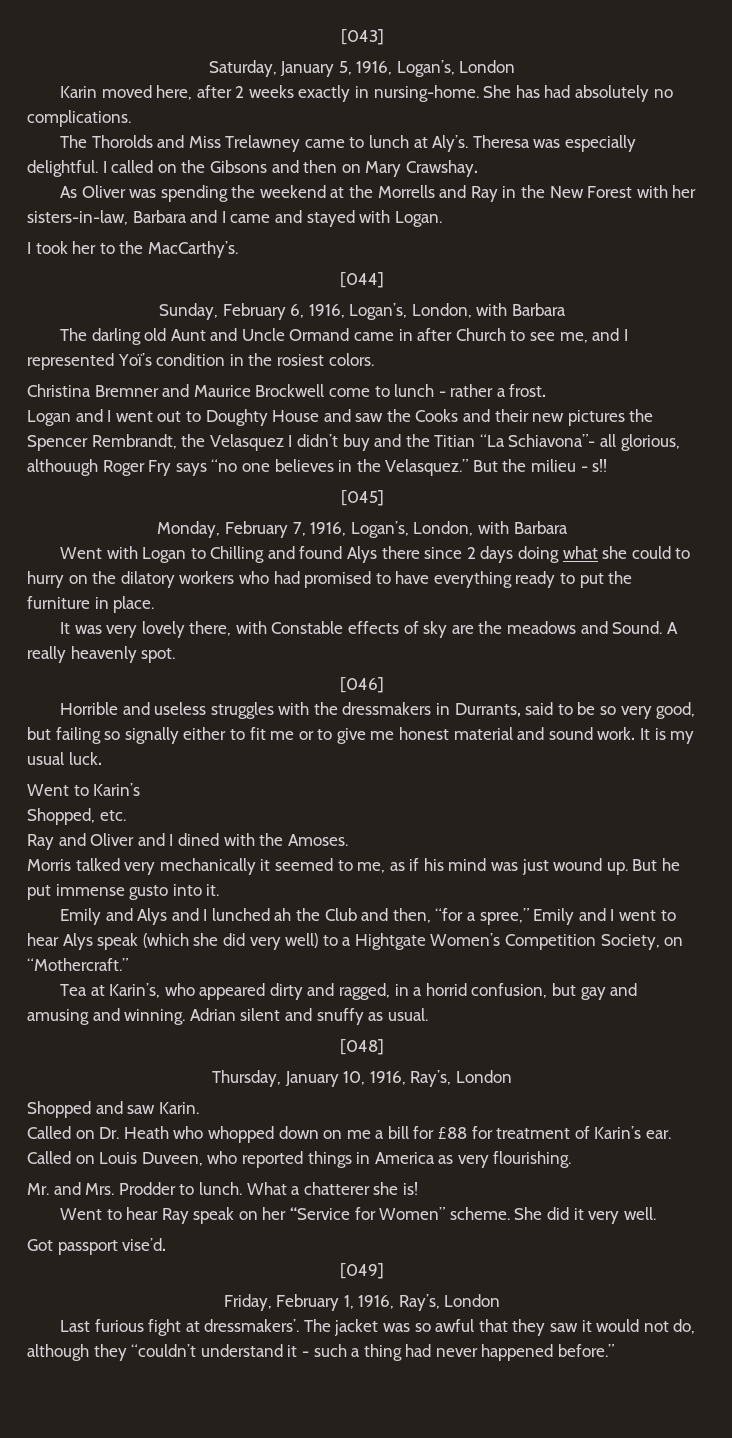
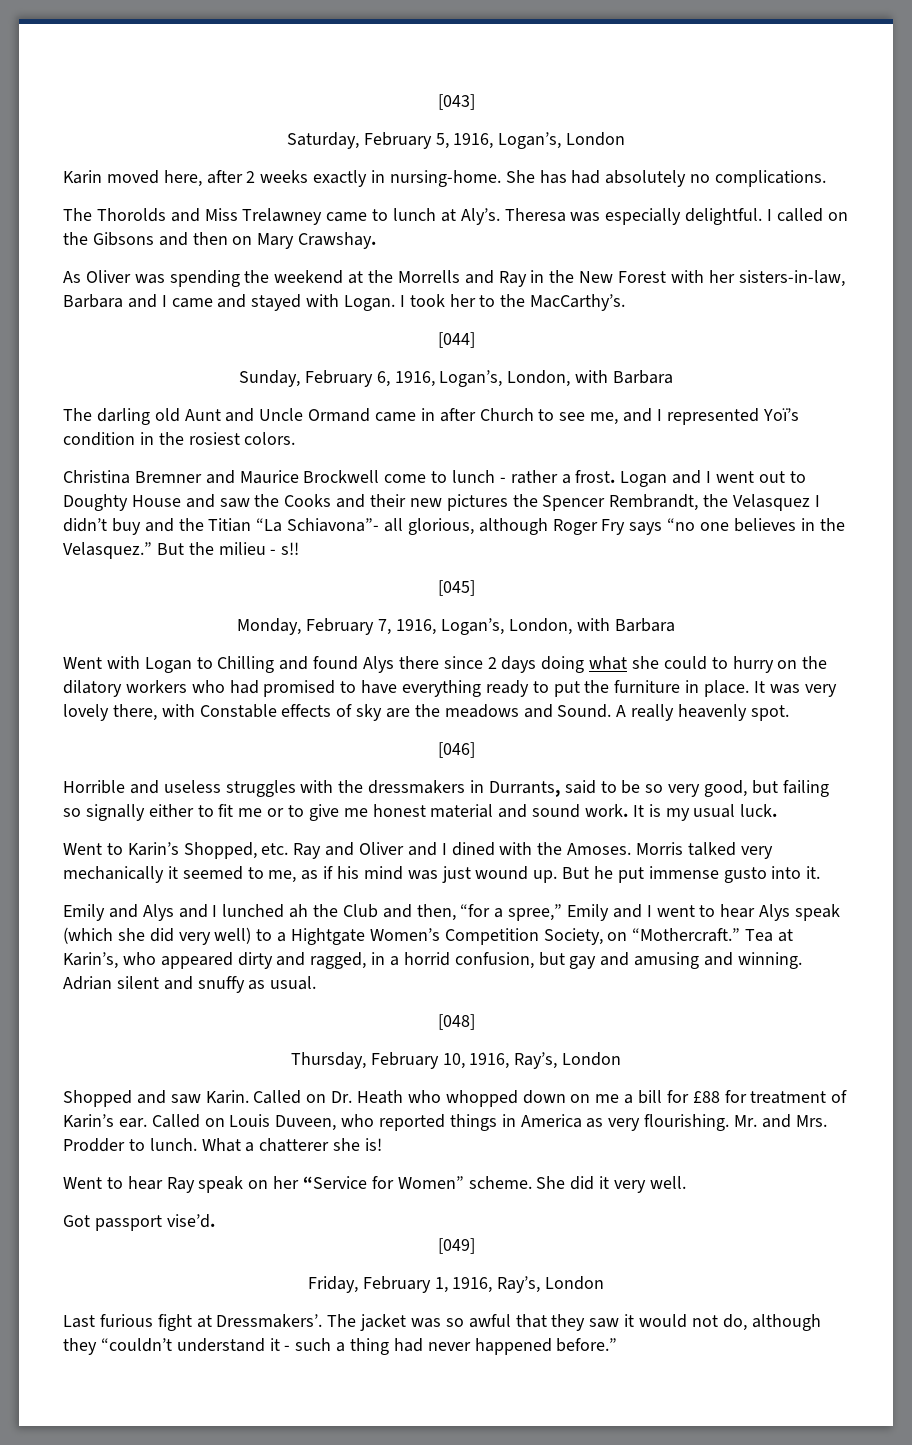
- Saturday, January 5, 1916, Logan’s, London
+ Saturday, February 5, 1916, Logan’s, London
- As Oliver was spending the weekend at the Morrells and Ray in the New Forest with her sisters-in-law, Barbara and I came and stayed with Logan.
- I took her to the MacCarthy’s.
+ As Oliver was spending the weekend at the Morrells and Ray in the New Forest with her sisters-in-law, Barbara and I came and stayed with Logan. I took her to the MacCarthy’s.
- Christina Bremner and Maurice Brockwell come to lunch - rather a frost.
- Logan and I went out to Doughty House and saw the Cooks and their new pictures the Spencer Rembrandt, the Velasquez I didn’t buy and the Titian “La Schiavona”- all glorious, althouugh Roger Fry says “no one believes in the Velasquez.”
+ Christina Bremner and Maurice Brockwell come to lunch - rather a frost. Logan and I went out to Doughty House and saw the Cooks and their new pictures the Spencer Rembrandt, the Velasquez I didn’t buy and the Titian “La Schiavona”- all glorious, although Roger Fry says “no one believes in the Velasquez.”
- Went with Logan to Chilling and found Alys there since 2 days doing what she could to hurry on the dilatory workers who had promised to have everything ready to put the furniture in place.
- It was very lovely there, with Constable effects of sky are the meadows and Sound.
+ Went with Logan to Chilling and found Alys there since 2 days doing what she could to hurry on the dilatory workers who had promised to have everything ready to put the furniture in place. It was very lovely there, with Constable effects of sky are the meadows and Sound.
- Went to Karin’s
- Shopped, etc.
- Ray and Oliver and I dined with the Amoses.
- Morris talked very mechanically it seemed to me, as if his mind was just wound up.
+ Went to Karin’s Shopped, etc. Ray and Oliver and I dined with the Amoses. Morris talked very mechanically it seemed to me, as if his mind was just wound up.
- Emily and Alys and I lunched ah the Club and then, “for a spree,” Emily and I went to hear Alys speak (which she did very well) to a Hightgate Women’s Competition Society, on “Mothercraft.”
- Tea at Karin’s, who appeared dirty and ragged, in a horrid confusion, but gay and amusing and winning.
+ Emily and Alys and I lunched ah the Club and then, “for a spree,” Emily and I went to hear Alys speak (which she did very well) to a Hightgate Women’s Competition Society, on “Mothercraft.” Tea at Karin’s, who appeared dirty and ragged, in a horrid confusion, but gay and amusing and winning.
- Thursday, January 10, 1916, Ray’s, London
+ Thursday, February 10, 1916, Ray’s, London
- Shopped and saw Karin.
- Called on Dr. Heath who whopped down on me a bill for £88 for treatment of Karin’s ear.
+ Shopped and saw Karin. Called on Dr. Heath who whopped down on me a bill for £88 for treatment of Karin’s ear.
- Called on Louis Duveen, who reported things in America as very flourishing.
- Mr. and Mrs. Prodder to lunch.
+ Called on Louis Duveen, who reported things in America as very flourishing. Mr. and Mrs. Prodder to lunch.
- Last furious fight at dressmakers’.
+ Last furious fight at Dressmakers’.

